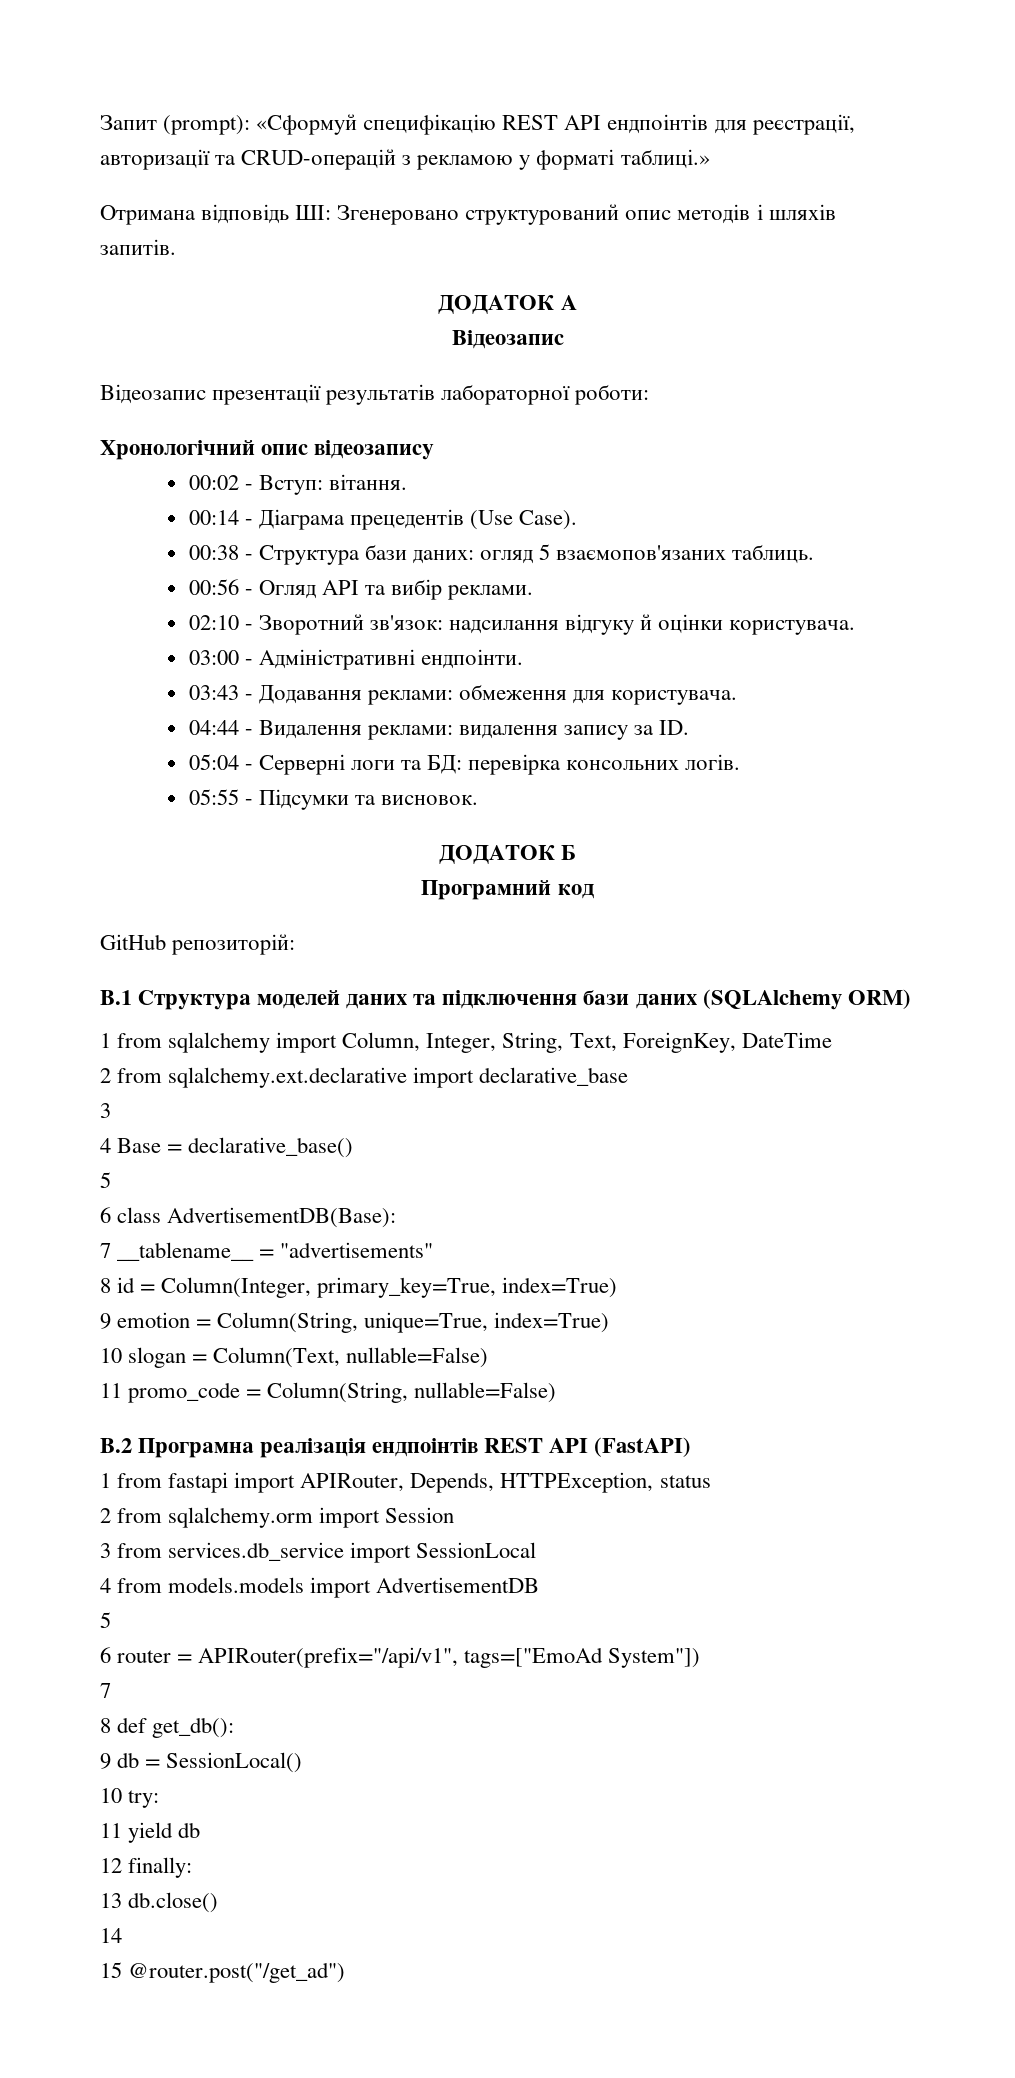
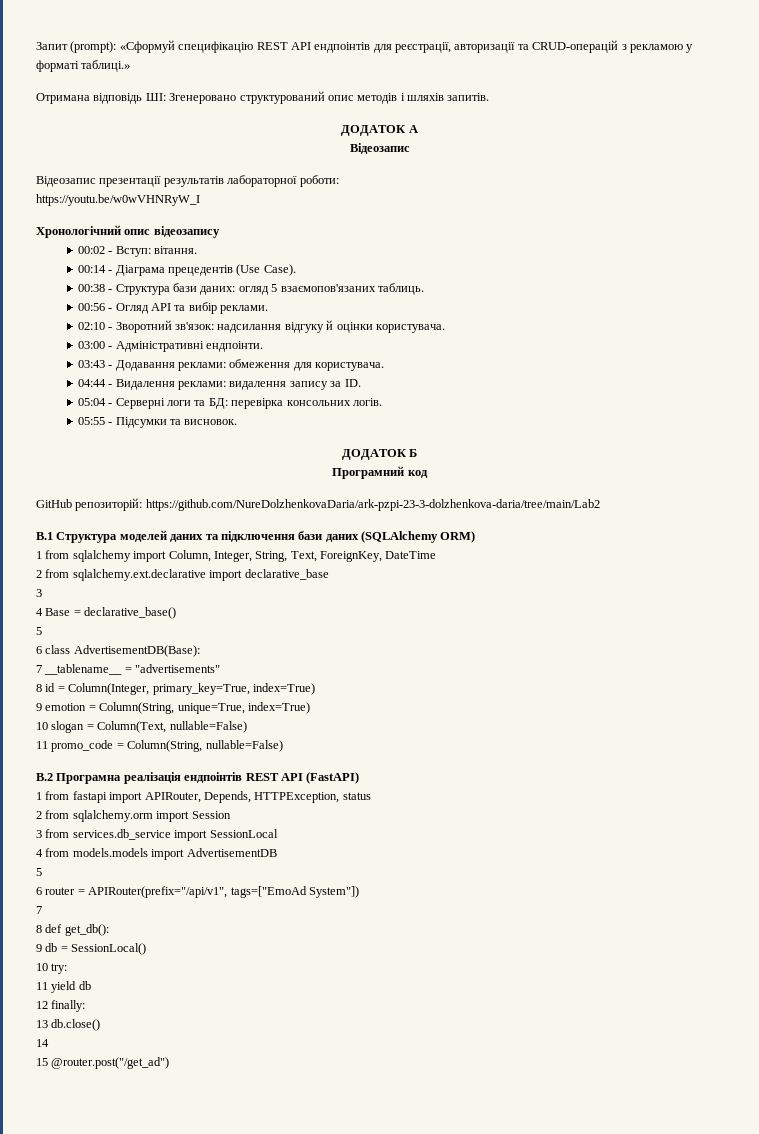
+ https://youtu.be/w0wVHNRyW_I
- GitHub репозиторій:
+ GitHub репозиторій: https://github.com/NureDolzhenkovaDaria/ark-pzpi-23-3-dolzhenkova-daria/tree/main/Lab2

